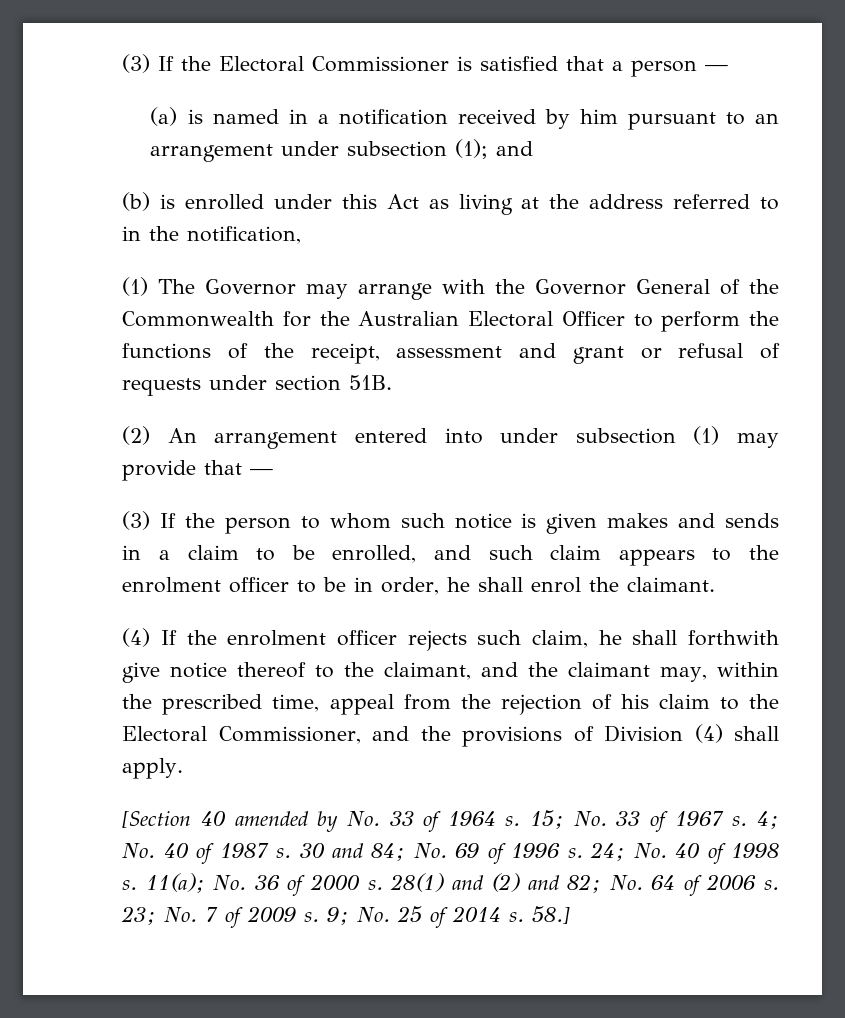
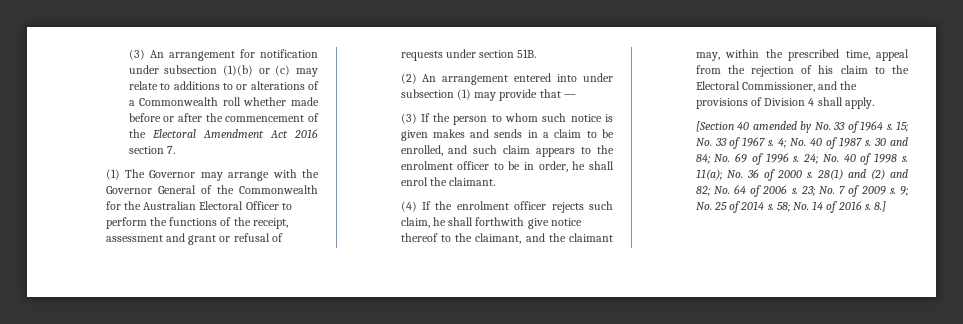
- (3) If the Electoral Commissioner is satisfied that a person —
- (a) is named in a notification received by him pursuant to an arrangement under subsection (1); and
- (b) is enrolled under this Act as living at the address referred to in the notification,
+ (3) An arrangement for notification under subsection (1)(b) or (c) may relate to additions to or alterations of a Commonwealth roll whether made before or after the commencement of the Electoral Amendment Act 2016 section 7.
- (4) If the enrolment officer rejects such claim, he shall forthwith give notice thereof to the claimant, and the claimant may, within the prescribed time, appeal from the rejection of his claim to the Electoral Commissioner, and the provisions of Division (4) shall apply.
+ (4) If the enrolment officer rejects such claim, he shall forthwith give notice thereof to the claimant, and the claimant may, within the prescribed time, appeal from the rejection of his claim to the Electoral Commissioner, and the provisions of Division 4 shall apply.
- 58.]
+ 58; No. 14 of 2016 s. 8.]

